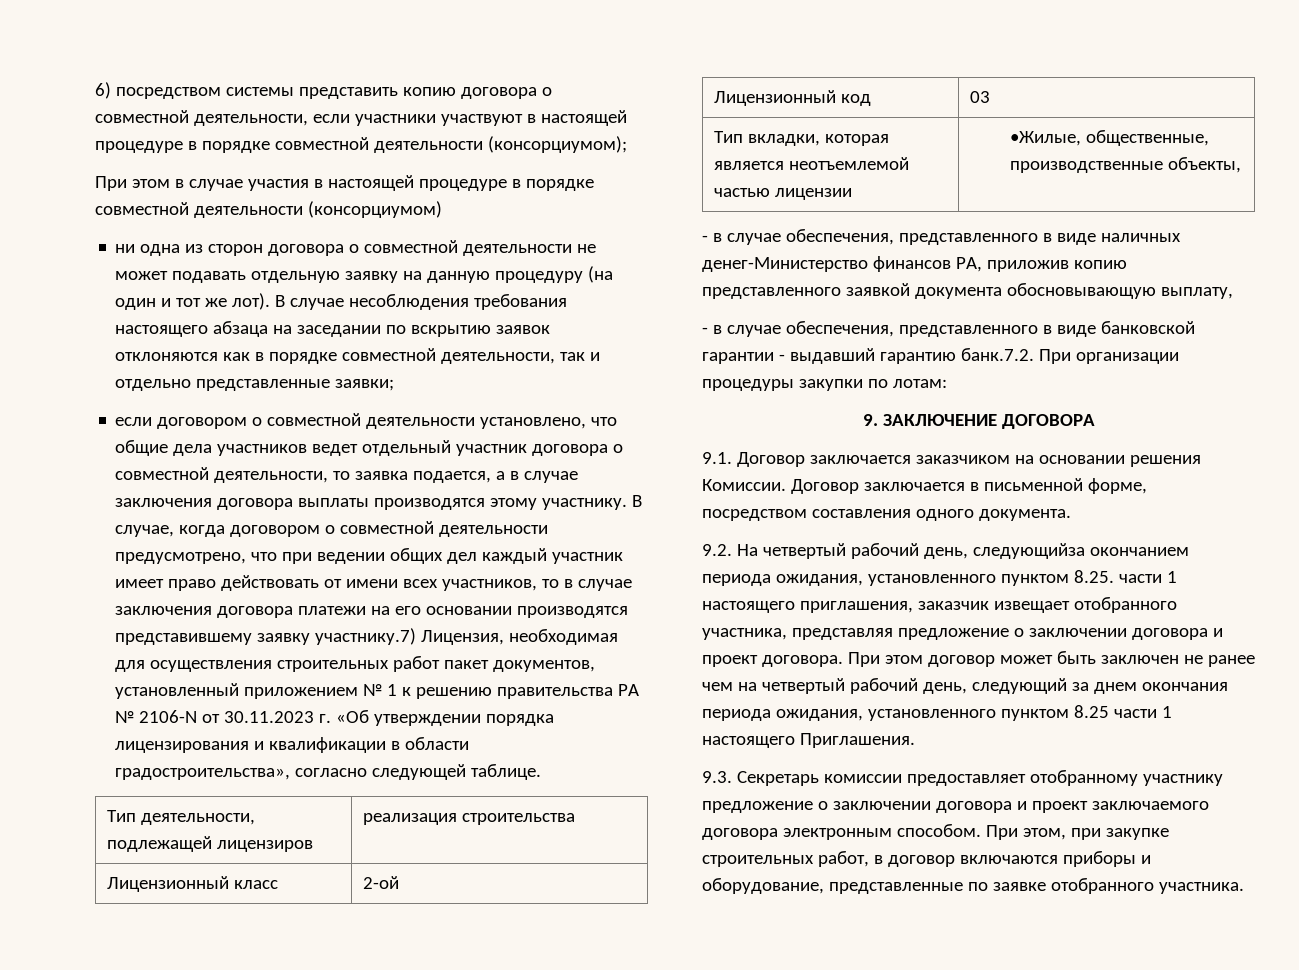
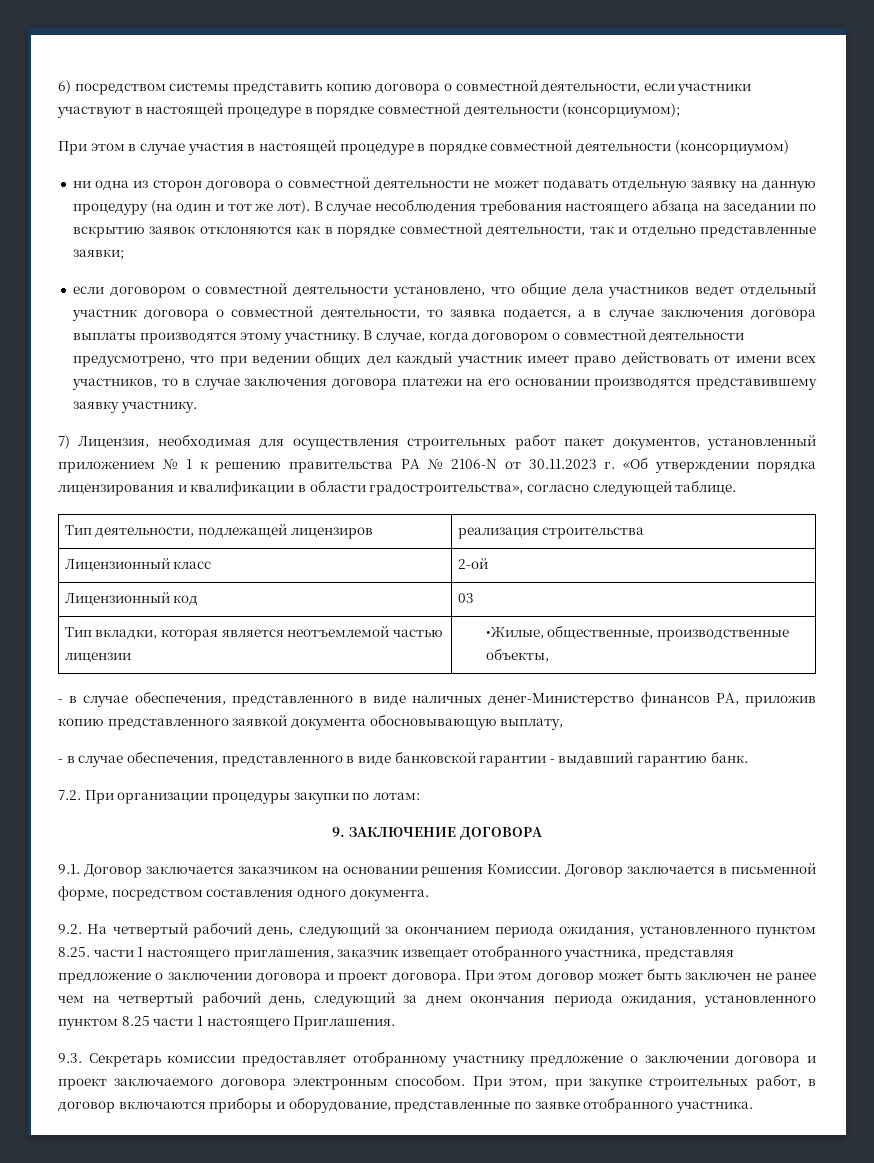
- В случае, когда договором о совместной деятельности предусмотрено, что при ведении общих дел каждый участник имеет право действовать от имени всех участников, то в случае заключения договора платежи на его основании производятся представившему заявку участнику.7) Лицензия, необходимая для осуществления строительных работ пакет документов, установленный приложением № 1 к решению правительства РА № 2106-N от 30.11.2023 г. «Об утверждении порядка лицензирования и квалификации в области градостроительства», согласно следующей таблице.
+ В случае, когда договором о совместной деятельности предусмотрено, что при ведении общих дел каждый участник имеет право действовать от имени всех участников, то в случае заключения договора платежи на его основании производятся представившему заявку участнику.
+ 7) Лицензия, необходимая для осуществления строительных работ пакет документов, установленный приложением № 1 к решению правительства РА № 2106-N от 30.11.2023 г. «Об утверждении порядка лицензирования и квалификации в области градостроительства», согласно следующей таблице.
- - в случае обеспечения, представленного в виде банковской гарантии - выдавший гарантию банк.7.2. При организации процедуры закупки по лотам:
+ - в случае обеспечения, представленного в виде банковской гарантии - выдавший гарантию банк.
+ 7.2. При организации процедуры закупки по лотам:
- 9.2. На четвертый рабочий день, следующийза окончанием периода ожидания, установленного пунктом 8.25. части 1 настоящего приглашения, заказчик извещает отобранного участника, представляя предложение о заключении договора и проект договора.
+ 9.2. На четвертый рабочий день, следующий за окончанием периода ожидания, установленного пунктом 8.25. части 1 настоящего приглашения, заказчик извещает отобранного участника, представляя предложение о заключении договора и проект договора.

